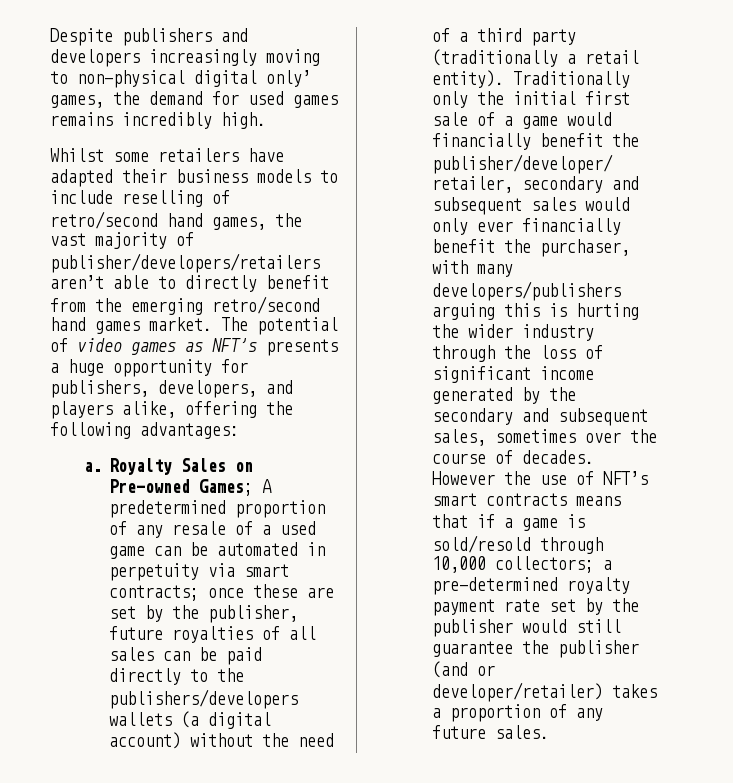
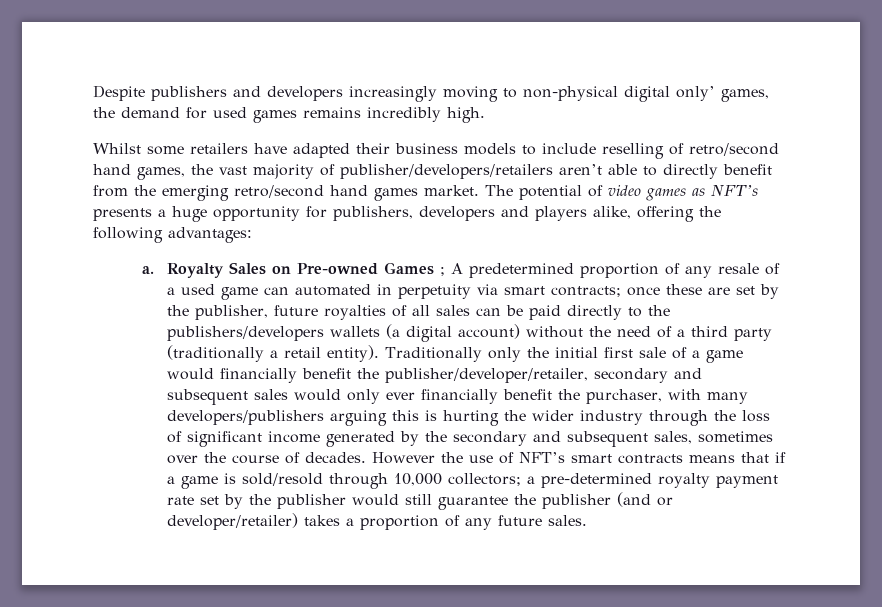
- The potential of video games as NFT’s presents a huge opportunity for publishers, developers, and players alike, offering the following advantages:
+ The potential of video games as NFT’s presents a huge opportunity for publishers, developers and players alike, offering the following advantages:
- Royalty Sales on Pre-owned Games; A predetermined proportion of any resale of a used game can be automated in perpetuity via smart contracts; once these are set by the publisher, future royalties of all sales can be paid directly to the publishers/developers wallets (a digital account) without the need of a third party (traditionally a retail entity).
+ Royalty Sales on Pre-owned Games ; A predetermined proportion of any resale of a used game can automated in perpetuity via smart contracts; once these are set by the publisher, future royalties of all sales can be paid directly to the publishers/developers wallets (a digital account) without the need of a third party (traditionally a retail entity).

